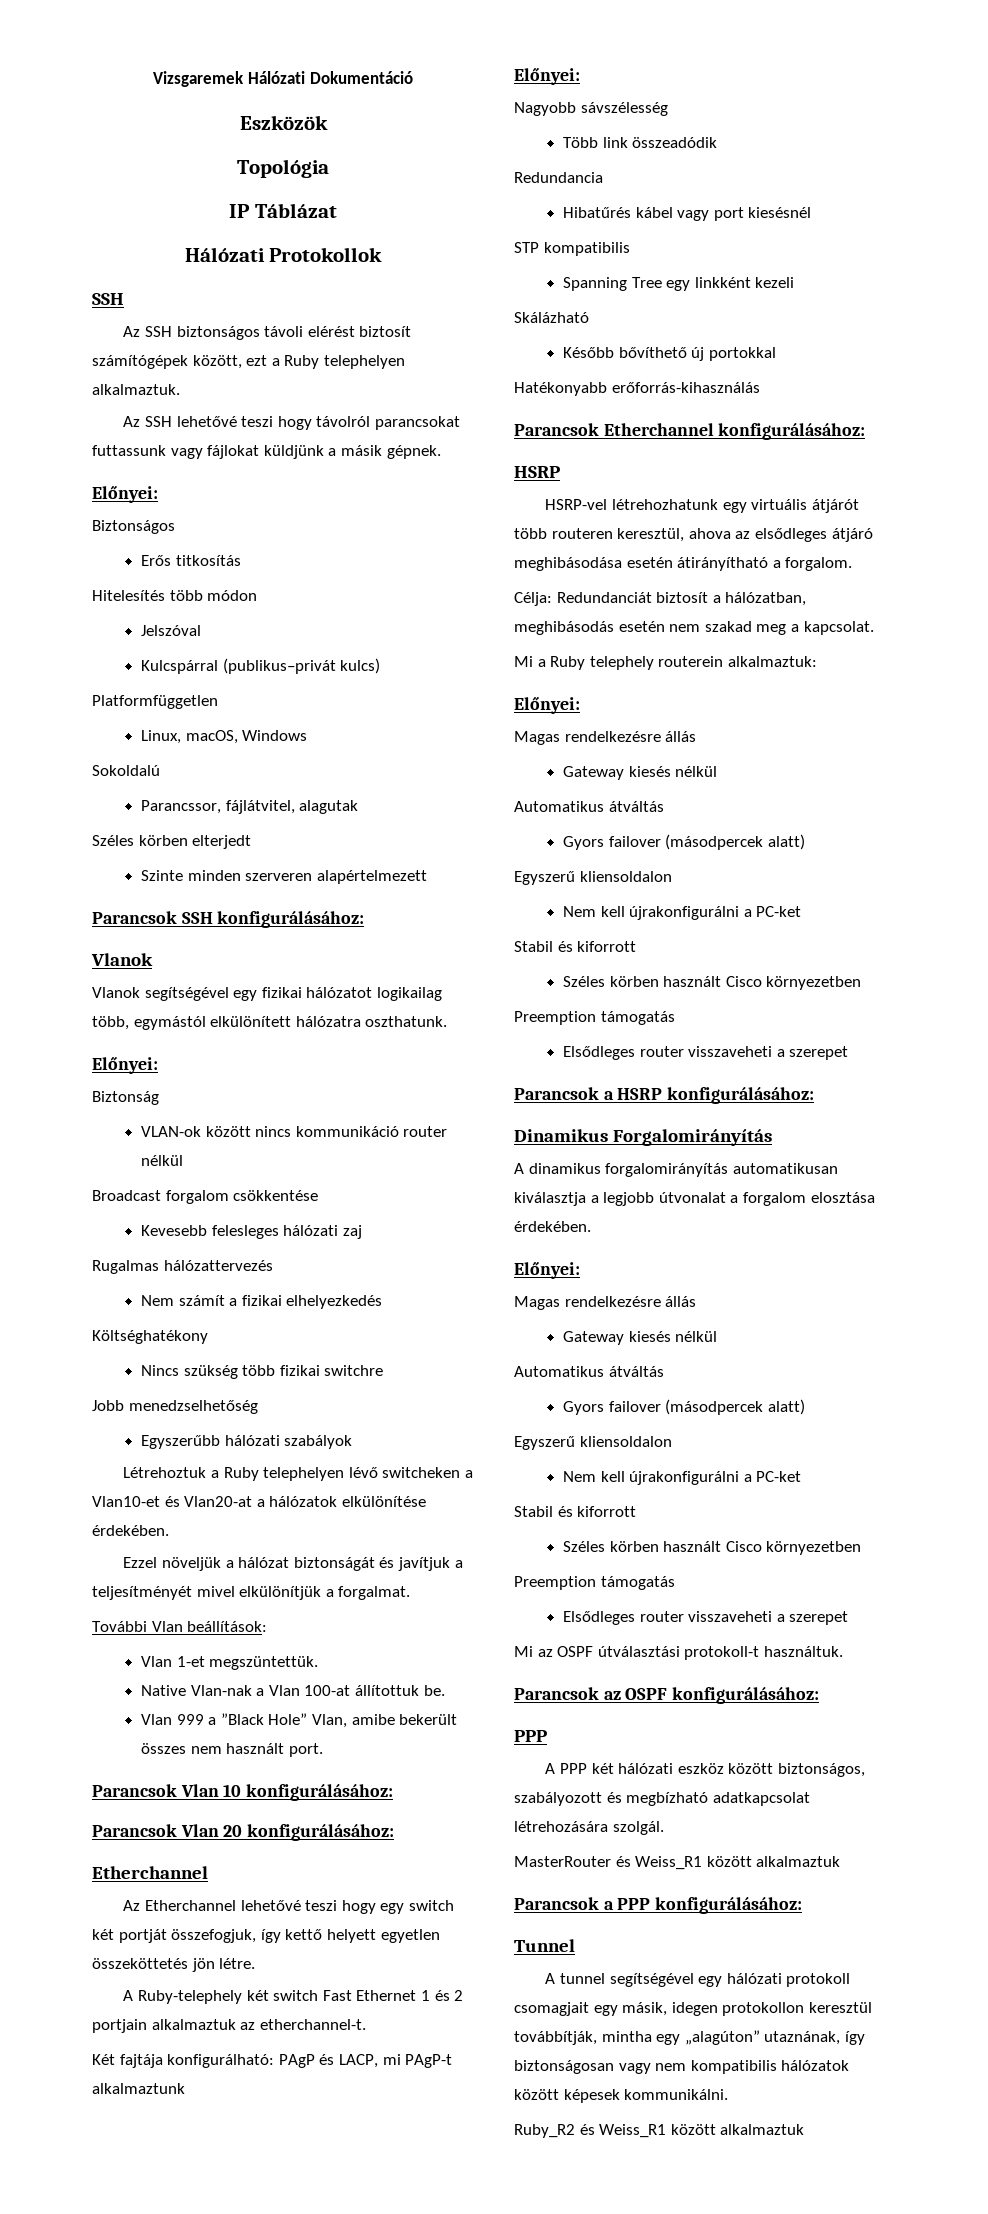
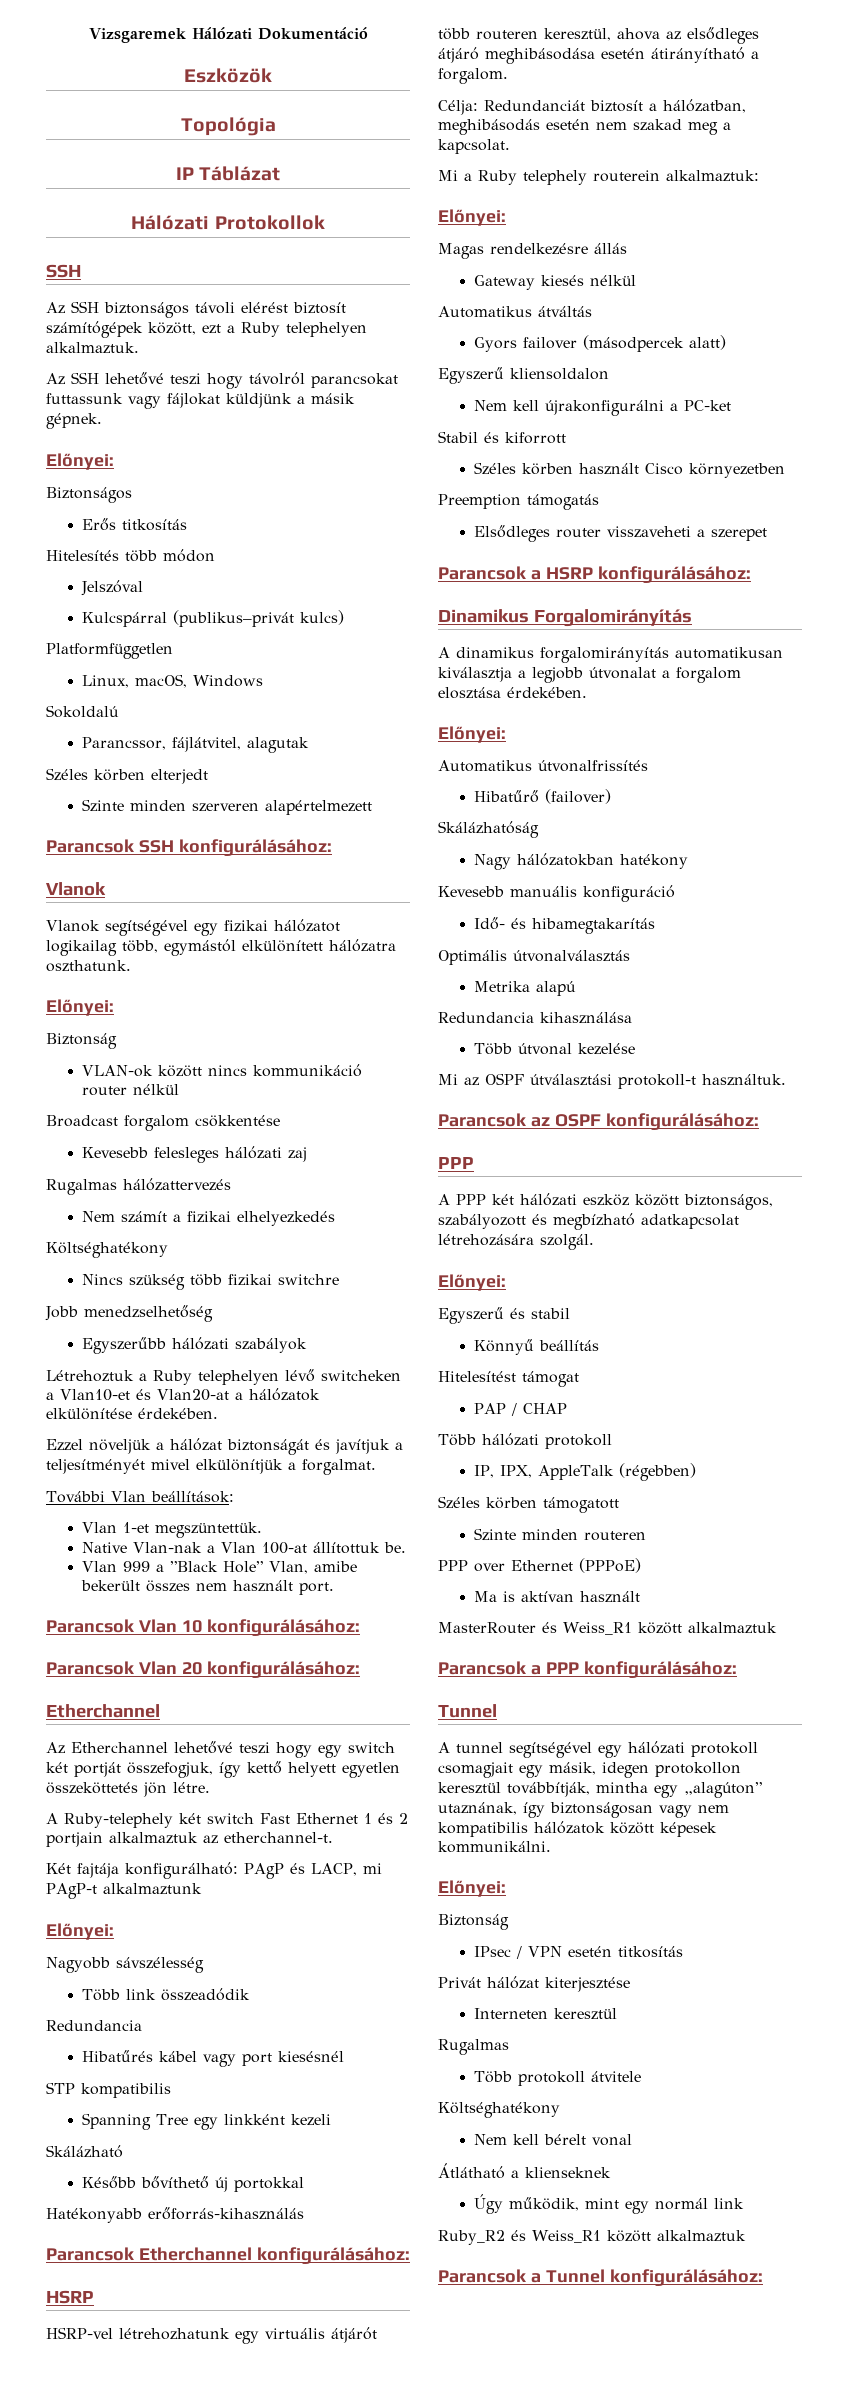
  A dinamikus forgalomirányítás automatikusan kiválasztja a legjobb útvonalat a forgalom elosztása érdekében.
  Előnyei:
- Magas rendelkezésre állás
- Gateway kiesés nélkül
- Automatikus átváltás
- Gyors failover (másodpercek alatt)
- Egyszerű kliensoldalon
- Nem kell újrakonfigurálni a PC-ket
- Stabil és kiforrott
- Széles körben használt Cisco környezetben
- Preemption támogatás
- Elsődleges router visszaveheti a szerepet
+ Automatikus útvonalfrissítés
+ Hibatűrő (failover)
+ Skálázhatóság
+ Nagy hálózatokban hatékony
+ Kevesebb manuális konfiguráció
+ Idő- és hibamegtakarítás
+ Optimális útvonalválasztás
+ Metrika alapú
+ Redundancia kihasználása
+ Több útvonal kezelése
  A PPP két hálózati eszköz között biztonságos, szabályozott és megbízható adatkapcsolat létrehozására szolgál.
+ Előnyei:
+ Egyszerű és stabil
+ Könnyű beállítás
+ Hitelesítést támogat
+ PAP / CHAP
+ Több hálózati protokoll
+ IP, IPX, AppleTalk (régebben)
+ Széles körben támogatott
+ Szinte minden routeren
+ PPP over Ethernet (PPPoE)
+ Ma is aktívan használt
  A tunnel segítségével egy hálózati protokoll csomagjait egy másik, idegen protokollon keresztül továbbítják, mintha egy „alagúton” utaznának, így biztonságosan vagy nem kompatibilis hálózatok között képesek kommunikálni.
+ Előnyei:
+ Biztonság
+ IPsec / VPN esetén titkosítás
+ Privát hálózat kiterjesztése
+ Interneten keresztül
+ Rugalmas
+ Több protokoll átvitele
+ Költséghatékony
+ Nem kell bérelt vonal
+ Átlátható a klienseknek
+ Úgy működik, mint egy normál link
+ Parancsok a Tunnel konfigurálásához:

